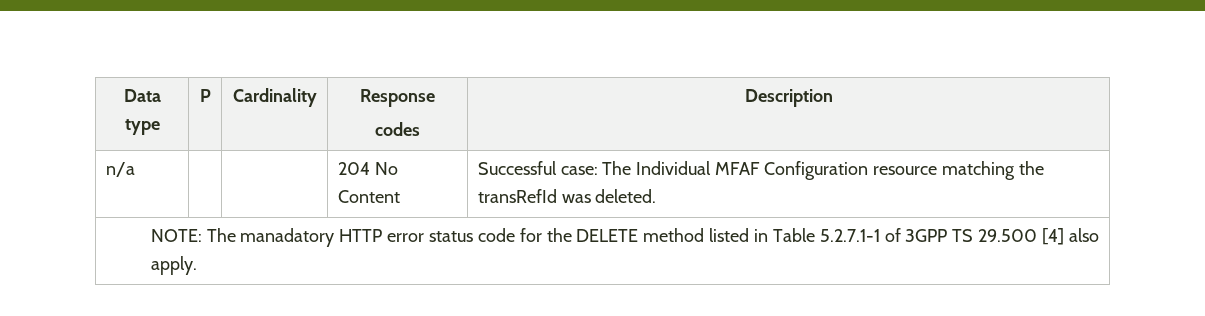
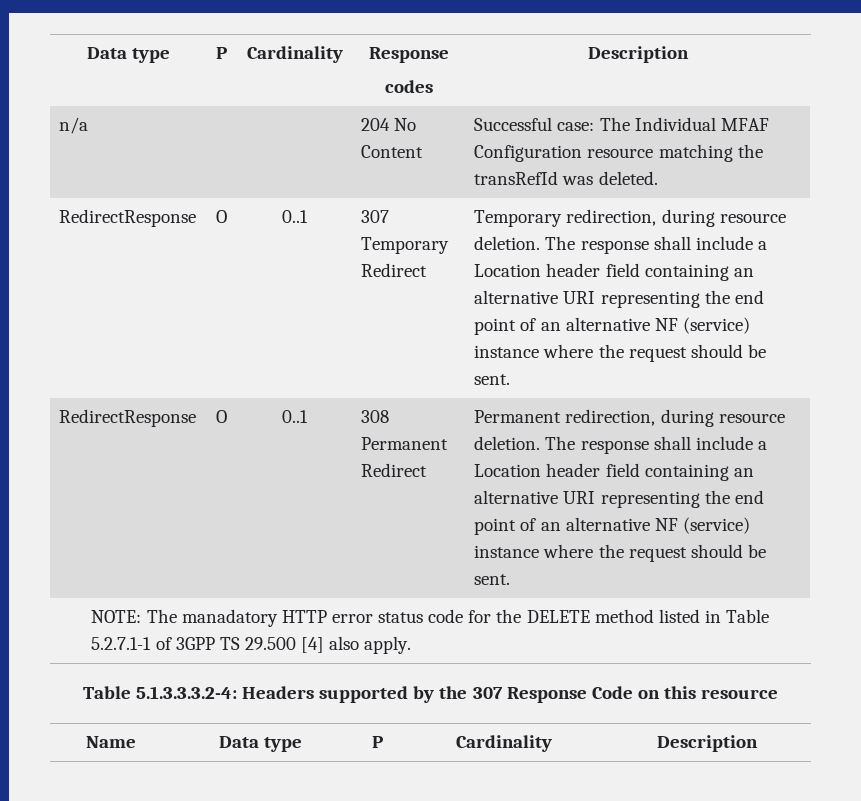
+ RedirectResponse | O | 0..1 | 307 Temporary Redirect | Temporary redirection, during resource deletion. The response shall include a Location header field containing an alternative URI representing the end point of an alternative NF (service) instance where the request should be sent.
+ RedirectResponse | O | 0..1 | 308 Permanent Redirect | Permanent redirection, during resource deletion. The response shall include a Location header field containing an alternative URI representing the end point of an alternative NF (service) instance where the request should be sent.
+ Table 5.1.3.3.3.2-4: Headers supported by the 307 Response Code on this resource
+ Name | Data type | P | Cardinality | Description

